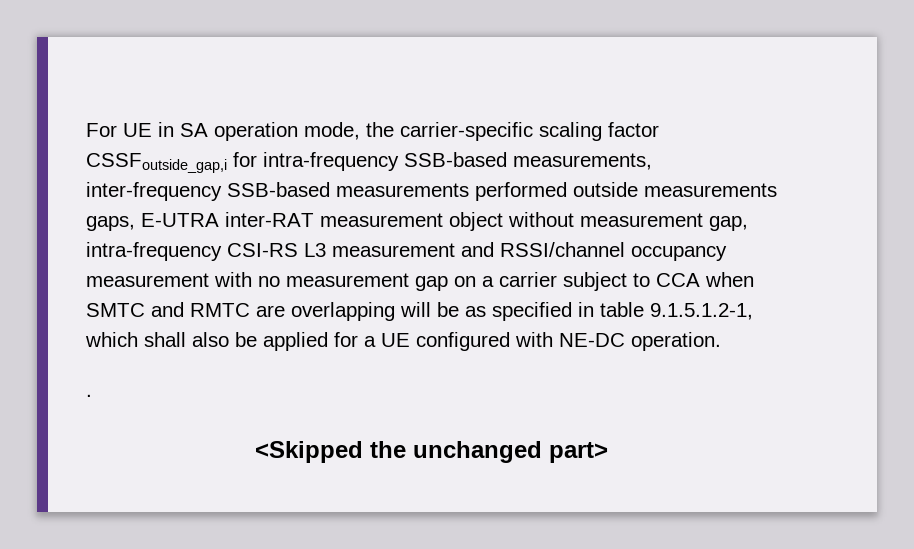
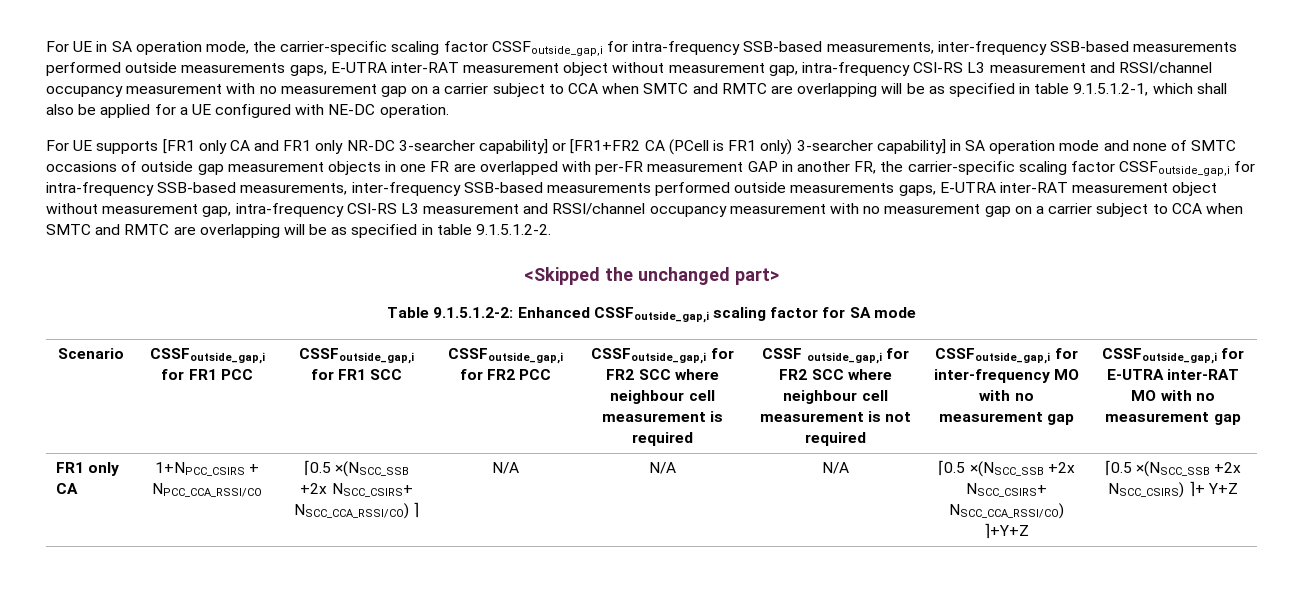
- .
+ For UE supports [FR1 only CA and FR1 only NR-DC 3-searcher capability] or [FR1+FR2 CA (PCell is FR1 only) 3-searcher capability] in SA operation mode and none of SMTC occasions of outside gap measurement objects in one FR are overlapped with per-FR measurement GAP in another FR, the carrier-specific scaling factor CSSFoutside_gap,i for intra-frequency SSB-based measurements, inter-frequency SSB-based measurements performed outside measurements gaps, E-UTRA inter-RAT measurement object without measurement gap, intra-frequency CSI-RS L3 measurement and RSSI/channel occupancy measurement with no measurement gap on a carrier subject to CCA when SMTC and RMTC are overlapping will be as specified in table 9.1.5.1.2-2.
  <Skipped the unchanged part>
+ Table 9.1.5.1.2-2: Enhanced CSSFoutside_gap,i scaling factor for SA mode
+ Scenario | CSSFoutside_gap,i for FR1 PCC | CSSFoutside_gap,i for FR1 SCC | CSSFoutside_gap,i for FR2 PCC | CSSFoutside_gap,i for FR2 SCC where neighbour cell measurement is required | CSSF outside_gap,i for FR2 SCC where neighbour cell measurement is not required | CSSFoutside_gap,i for inter-frequency MO with no measurement gap | CSSFoutside_gap,i for E-UTRA inter-RAT MO with no measurement gap
+ FR1 only CA | 1+NPCC_CSIRS + NPCC_CCA_RSSI/CO | ⌈0.5 ×(NSCC_SSB +2x NSCC_CSIRS+ NSCC_CCA_RSSI/CO) ⌉ | N/A | N/A | N/A | ⌈0.5 ×(NSCC_SSB +2x NSCC_CSIRS+ NSCC_CCA_RSSI/CO) ⌉+Y+Z | ⌈0.5 ×(NSCC_SSB +2x NSCC_CSIRS) ⌉+ Y+Z

